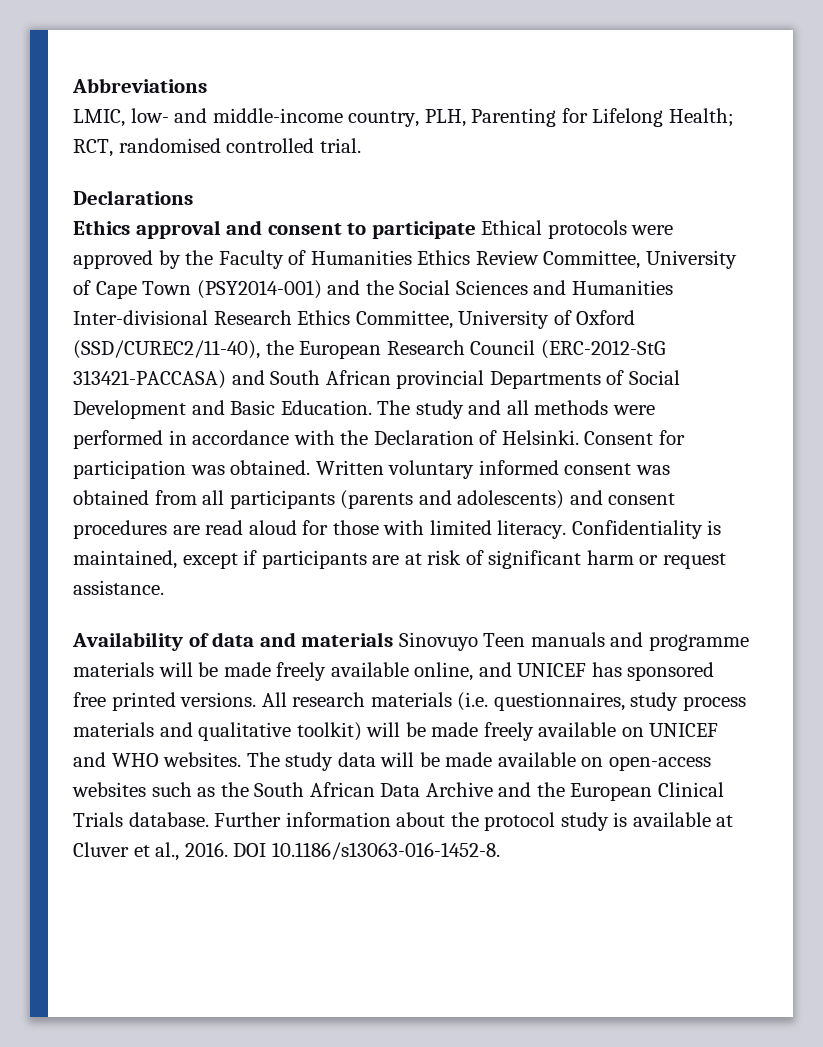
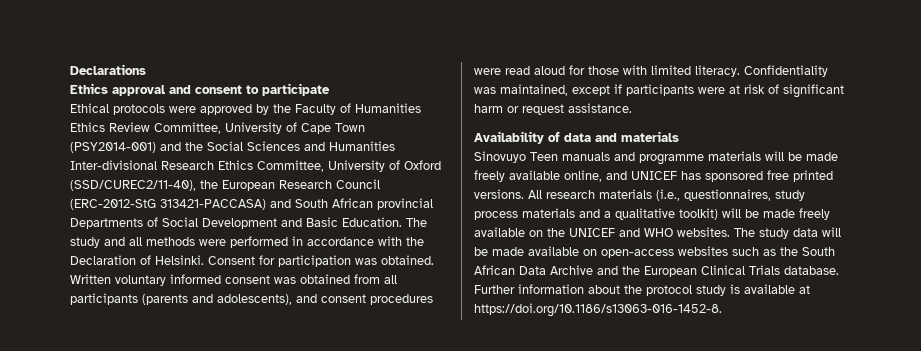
- Abbreviations
- LMIC, low- and middle-income country, PLH, Parenting for Lifelong Health; RCT, randomised controlled trial.
- Ethics approval and consent to participate Ethical protocols were approved by the Faculty of Humanities Ethics Review Committee, University of Cape Town (PSY2014-001) and the Social Sciences and Humanities Inter-divisional Research Ethics Committee, University of Oxford (SSD/CUREC2/11-40), the European Research Council (ERC-2012-StG 313421-PACCASA) and South African provincial Departments of Social Development and Basic Education.
+ Ethics approval and consent to participate
+ Ethical protocols were approved by the Faculty of Humanities Ethics Review Committee, University of Cape Town (PSY2014-001) and the Social Sciences and Humanities Inter-divisional Research Ethics Committee, University of Oxford (SSD/CUREC2/11-40), the European Research Council (ERC-2012-StG 313421-PACCASA) and South African provincial Departments of Social Development and Basic Education.
- Written voluntary informed consent was obtained from all participants (parents and adolescents) and consent procedures are read aloud for those with limited literacy.
+ Written voluntary informed consent was obtained from all participants (parents and adolescents), and consent procedures were read aloud for those with limited literacy.
- Confidentiality is maintained, except if participants are at risk of significant harm or request assistance.
+ Confidentiality was maintained, except if participants were at risk of significant harm or request assistance.
- Availability of data and materials Sinovuyo Teen manuals and programme materials will be made freely available online, and UNICEF has sponsored free printed versions.
+ Availability of data and materials
+ Sinovuyo Teen manuals and programme materials will be made freely available online, and UNICEF has sponsored free printed versions.
- All research materials (i.e. questionnaires, study process materials and qualitative toolkit) will be made freely available on UNICEF and WHO websites.
+ All research materials (i.e., questionnaires, study process materials and a qualitative toolkit) will be made freely available on the UNICEF and WHO websites.
- Further information about the protocol study is available at Cluver et al., 2016. DOI 10.1186/s13063-016-1452-8.
+ Further information about the protocol study is available at https://doi.org/10.1186/s13063-016-1452-8.

